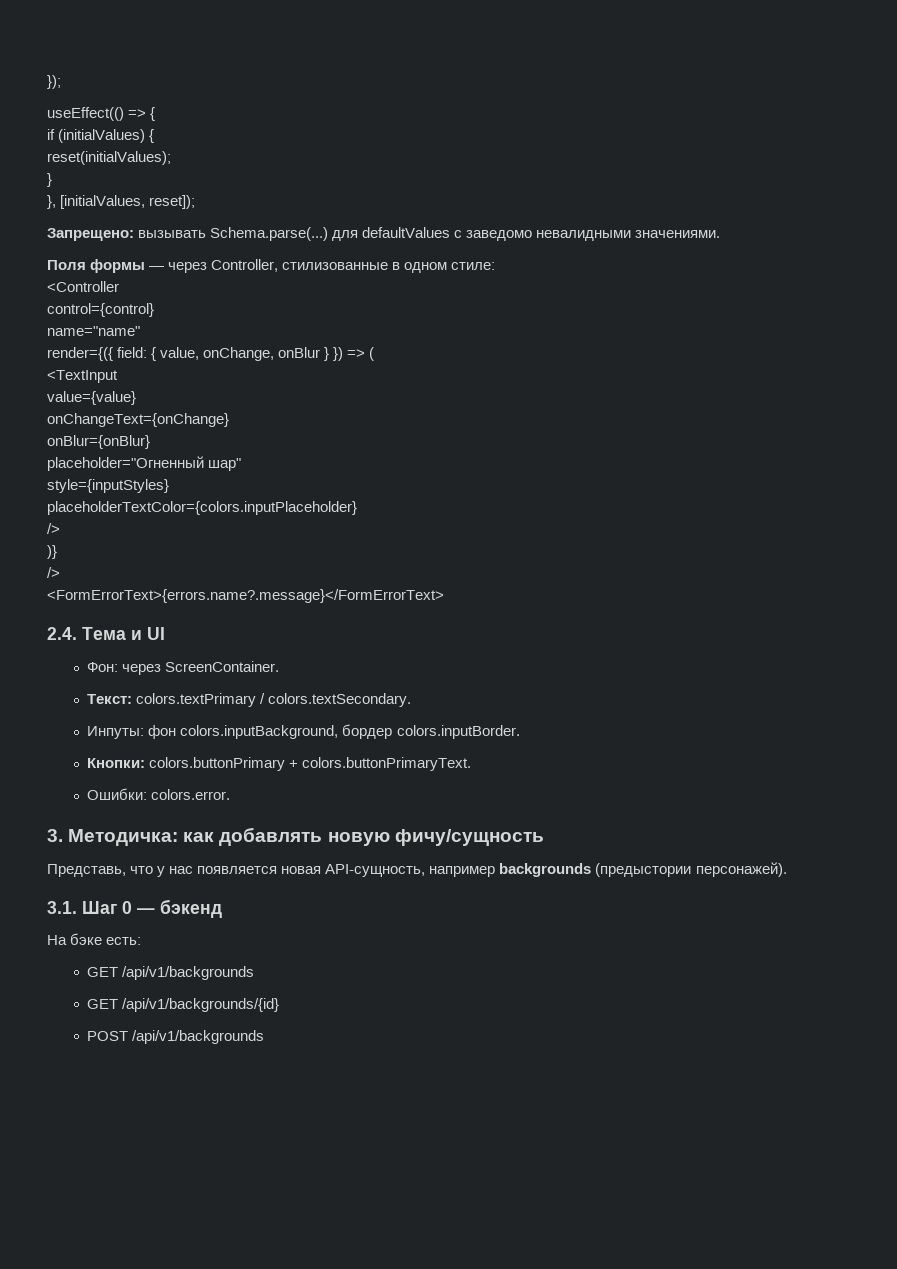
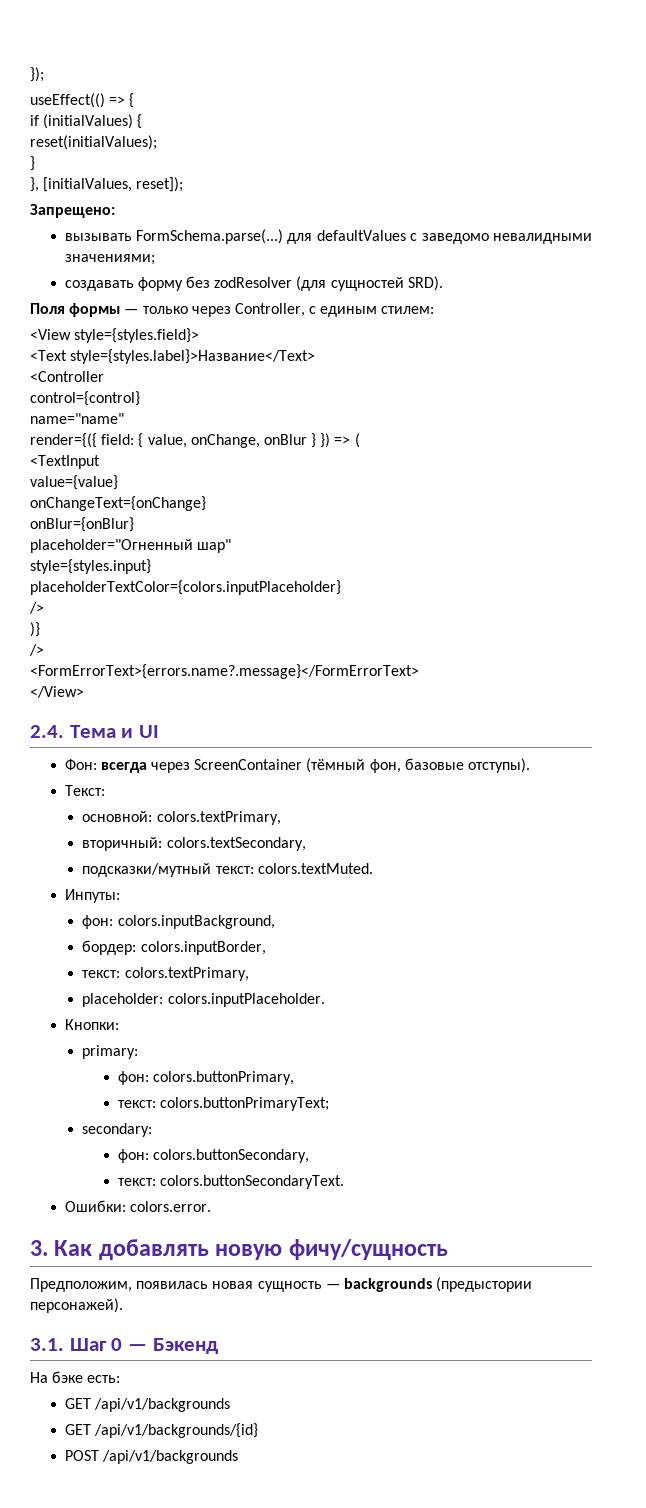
- Запрещено: вызывать Schema.parse(...) для defaultValues с заведомо невалидными значениями.
+ Запрещено:
+ вызывать FormSchema.parse(...) для defaultValues с заведомо невалидными значениями;
+ создавать форму без zodResolver (для сущностей SRD).
- Поля формы — через Controller, стилизованные в одном стиле:
+ Поля формы — только через Controller, с единым стилем:
+ <View style={styles.field}>
+ <Text style={styles.label}>Название</Text>
- style={inputStyles}
+ style={styles.input}
+ </View>
- Фон: через ScreenContainer.
- Текст: colors.textPrimary / colors.textSecondary.
+ Фон: всегда через ScreenContainer (тёмный фон, базовые отступы).
+ Текст:
+ основной: colors.textPrimary,
+ вторичный: colors.textSecondary,
+ подсказки/мутный текст: colors.textMuted.
- Инпуты: фон colors.inputBackground, бордер colors.inputBorder.
- Кнопки: colors.buttonPrimary + colors.buttonPrimaryText.
+ Инпуты:
+ фон: colors.inputBackground,
+ бордер: colors.inputBorder,
+ текст: colors.textPrimary,
+ placeholder: colors.inputPlaceholder.
+ Кнопки:
+ primary:
+ фон: colors.buttonPrimary,
+ текст: colors.buttonPrimaryText;
+ secondary:
+ фон: colors.buttonSecondary,
+ текст: colors.buttonSecondaryText.
- 3. Методичка: как добавлять новую фичу/сущность
+ 3. Как добавлять новую фичу/сущность
- Представь, что у нас появляется новая API-сущность, например backgrounds (предыстории персонажей).
+ Предположим, появилась новая сущность — backgrounds (предыстории персонажей).
- 3.1. Шаг 0 — бэкенд
+ 3.1. Шаг 0 — Бэкенд

